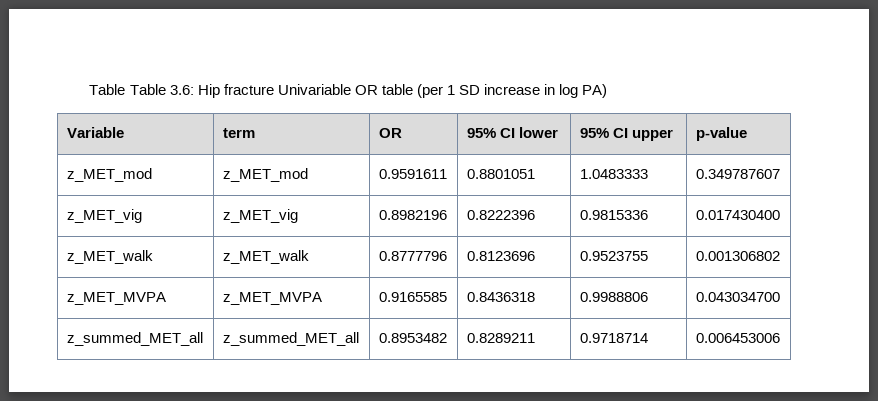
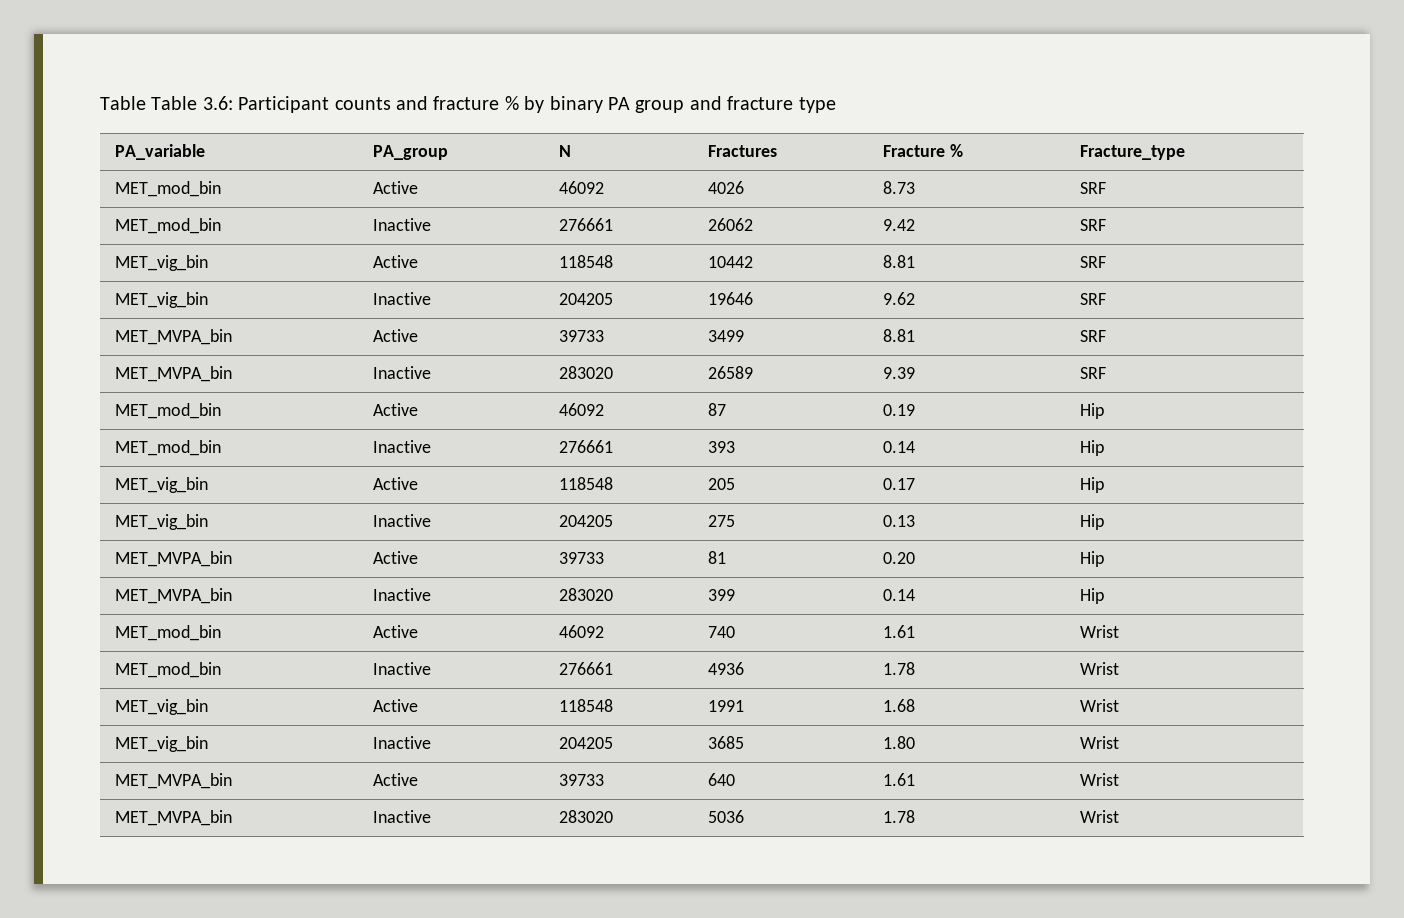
- Table Table 3.6: Hip fracture Univariable OR table (per 1 SD increase in log PA)
- Variable | term | OR | 95% CI lower | 95% CI upper | p-value
- z_MET_mod | z_MET_mod | 0.9591611 | 0.8801051 | 1.0483333 | 0.349787607
- z_MET_vig | z_MET_vig | 0.8982196 | 0.8222396 | 0.9815336 | 0.017430400
- z_MET_walk | z_MET_walk | 0.8777796 | 0.8123696 | 0.9523755 | 0.001306802
- z_MET_MVPA | z_MET_MVPA | 0.9165585 | 0.8436318 | 0.9988806 | 0.043034700
- z_summed_MET_all | z_summed_MET_all | 0.8953482 | 0.8289211 | 0.9718714 | 0.006453006
+ Table Table 3.6: Participant counts and fracture % by binary PA group and fracture type
+ PA_variable | PA_group | N | Fractures | Fracture % | Fracture_type
+ MET_mod_bin | Active | 46092 | 4026 | 8.73 | SRF
+ MET_mod_bin | Inactive | 276661 | 26062 | 9.42 | SRF
+ MET_vig_bin | Active | 118548 | 10442 | 8.81 | SRF
+ MET_vig_bin | Inactive | 204205 | 19646 | 9.62 | SRF
+ MET_MVPA_bin | Active | 39733 | 3499 | 8.81 | SRF
+ MET_MVPA_bin | Inactive | 283020 | 26589 | 9.39 | SRF
+ MET_mod_bin | Active | 46092 | 87 | 0.19 | Hip
+ MET_mod_bin | Inactive | 276661 | 393 | 0.14 | Hip
+ MET_vig_bin | Active | 118548 | 205 | 0.17 | Hip
+ MET_vig_bin | Inactive | 204205 | 275 | 0.13 | Hip
+ MET_MVPA_bin | Active | 39733 | 81 | 0.20 | Hip
+ MET_MVPA_bin | Inactive | 283020 | 399 | 0.14 | Hip
+ MET_mod_bin | Active | 46092 | 740 | 1.61 | Wrist
+ MET_mod_bin | Inactive | 276661 | 4936 | 1.78 | Wrist
+ MET_vig_bin | Active | 118548 | 1991 | 1.68 | Wrist
+ MET_vig_bin | Inactive | 204205 | 3685 | 1.80 | Wrist
+ MET_MVPA_bin | Active | 39733 | 640 | 1.61 | Wrist
+ MET_MVPA_bin | Inactive | 283020 | 5036 | 1.78 | Wrist

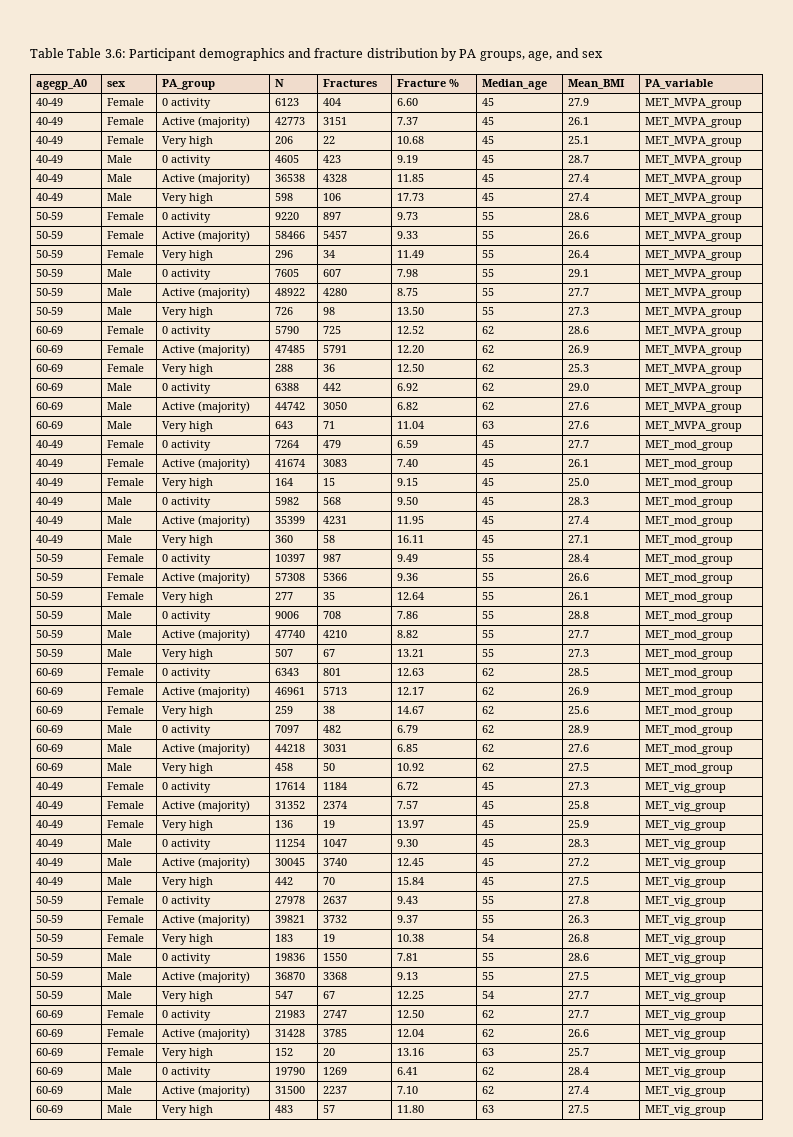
- Table Table 3.6: Participant counts and fracture % by binary PA group and fracture type
- PA_variable | PA_group | N | Fractures | Fracture % | Fracture_type
- MET_mod_bin | Active | 46092 | 4026 | 8.73 | SRF
- MET_mod_bin | Inactive | 276661 | 26062 | 9.42 | SRF
- MET_vig_bin | Active | 118548 | 10442 | 8.81 | SRF
- MET_vig_bin | Inactive | 204205 | 19646 | 9.62 | SRF
- MET_MVPA_bin | Active | 39733 | 3499 | 8.81 | SRF
- MET_MVPA_bin | Inactive | 283020 | 26589 | 9.39 | SRF
- MET_mod_bin | Active | 46092 | 87 | 0.19 | Hip
- MET_mod_bin | Inactive | 276661 | 393 | 0.14 | Hip
- MET_vig_bin | Active | 118548 | 205 | 0.17 | Hip
- MET_vig_bin | Inactive | 204205 | 275 | 0.13 | Hip
- MET_MVPA_bin | Active | 39733 | 81 | 0.20 | Hip
- MET_MVPA_bin | Inactive | 283020 | 399 | 0.14 | Hip
- MET_mod_bin | Active | 46092 | 740 | 1.61 | Wrist
- MET_mod_bin | Inactive | 276661 | 4936 | 1.78 | Wrist
- MET_vig_bin | Active | 118548 | 1991 | 1.68 | Wrist
- MET_vig_bin | Inactive | 204205 | 3685 | 1.80 | Wrist
- MET_MVPA_bin | Active | 39733 | 640 | 1.61 | Wrist
- MET_MVPA_bin | Inactive | 283020 | 5036 | 1.78 | Wrist
+ Table Table 3.6: Participant demographics and fracture distribution by PA groups, age, and sex
+ agegp_A0 | sex | PA_group | N | Fractures | Fracture % | Median_age | Mean_BMI | PA_variable
+ 40-49 | Female | 0 activity | 6123 | 404 | 6.60 | 45 | 27.9 | MET_MVPA_group
+ 40-49 | Female | Active (majority) | 42773 | 3151 | 7.37 | 45 | 26.1 | MET_MVPA_group
+ 40-49 | Female | Very high | 206 | 22 | 10.68 | 45 | 25.1 | MET_MVPA_group
+ 40-49 | Male | 0 activity | 4605 | 423 | 9.19 | 45 | 28.7 | MET_MVPA_group
+ 40-49 | Male | Active (majority) | 36538 | 4328 | 11.85 | 45 | 27.4 | MET_MVPA_group
+ 40-49 | Male | Very high | 598 | 106 | 17.73 | 45 | 27.4 | MET_MVPA_group
+ 50-59 | Female | 0 activity | 9220 | 897 | 9.73 | 55 | 28.6 | MET_MVPA_group
+ 50-59 | Female | Active (majority) | 58466 | 5457 | 9.33 | 55 | 26.6 | MET_MVPA_group
+ 50-59 | Female | Very high | 296 | 34 | 11.49 | 55 | 26.4 | MET_MVPA_group
+ 50-59 | Male | 0 activity | 7605 | 607 | 7.98 | 55 | 29.1 | MET_MVPA_group
+ 50-59 | Male | Active (majority) | 48922 | 4280 | 8.75 | 55 | 27.7 | MET_MVPA_group
+ 50-59 | Male | Very high | 726 | 98 | 13.50 | 55 | 27.3 | MET_MVPA_group
+ 60-69 | Female | 0 activity | 5790 | 725 | 12.52 | 62 | 28.6 | MET_MVPA_group
+ 60-69 | Female | Active (majority) | 47485 | 5791 | 12.20 | 62 | 26.9 | MET_MVPA_group
+ 60-69 | Female | Very high | 288 | 36 | 12.50 | 62 | 25.3 | MET_MVPA_group
+ 60-69 | Male | 0 activity | 6388 | 442 | 6.92 | 62 | 29.0 | MET_MVPA_group
+ 60-69 | Male | Active (majority) | 44742 | 3050 | 6.82 | 62 | 27.6 | MET_MVPA_group
+ 60-69 | Male | Very high | 643 | 71 | 11.04 | 63 | 27.6 | MET_MVPA_group
+ 40-49 | Female | 0 activity | 7264 | 479 | 6.59 | 45 | 27.7 | MET_mod_group
+ 40-49 | Female | Active (majority) | 41674 | 3083 | 7.40 | 45 | 26.1 | MET_mod_group
+ 40-49 | Female | Very high | 164 | 15 | 9.15 | 45 | 25.0 | MET_mod_group
+ 40-49 | Male | 0 activity | 5982 | 568 | 9.50 | 45 | 28.3 | MET_mod_group
+ 40-49 | Male | Active (majority) | 35399 | 4231 | 11.95 | 45 | 27.4 | MET_mod_group
+ 40-49 | Male | Very high | 360 | 58 | 16.11 | 45 | 27.1 | MET_mod_group
+ 50-59 | Female | 0 activity | 10397 | 987 | 9.49 | 55 | 28.4 | MET_mod_group
+ 50-59 | Female | Active (majority) | 57308 | 5366 | 9.36 | 55 | 26.6 | MET_mod_group
+ 50-59 | Female | Very high | 277 | 35 | 12.64 | 55 | 26.1 | MET_mod_group
+ 50-59 | Male | 0 activity | 9006 | 708 | 7.86 | 55 | 28.8 | MET_mod_group
+ 50-59 | Male | Active (majority) | 47740 | 4210 | 8.82 | 55 | 27.7 | MET_mod_group
+ 50-59 | Male | Very high | 507 | 67 | 13.21 | 55 | 27.3 | MET_mod_group
+ 60-69 | Female | 0 activity | 6343 | 801 | 12.63 | 62 | 28.5 | MET_mod_group
+ 60-69 | Female | Active (majority) | 46961 | 5713 | 12.17 | 62 | 26.9 | MET_mod_group
+ 60-69 | Female | Very high | 259 | 38 | 14.67 | 62 | 25.6 | MET_mod_group
+ 60-69 | Male | 0 activity | 7097 | 482 | 6.79 | 62 | 28.9 | MET_mod_group
+ 60-69 | Male | Active (majority) | 44218 | 3031 | 6.85 | 62 | 27.6 | MET_mod_group
+ 60-69 | Male | Very high | 458 | 50 | 10.92 | 62 | 27.5 | MET_mod_group
+ 40-49 | Female | 0 activity | 17614 | 1184 | 6.72 | 45 | 27.3 | MET_vig_group
+ 40-49 | Female | Active (majority) | 31352 | 2374 | 7.57 | 45 | 25.8 | MET_vig_group
+ 40-49 | Female | Very high | 136 | 19 | 13.97 | 45 | 25.9 | MET_vig_group
+ 40-49 | Male | 0 activity | 11254 | 1047 | 9.30 | 45 | 28.3 | MET_vig_group
+ 40-49 | Male | Active (majority) | 30045 | 3740 | 12.45 | 45 | 27.2 | MET_vig_group
+ 40-49 | Male | Very high | 442 | 70 | 15.84 | 45 | 27.5 | MET_vig_group
+ 50-59 | Female | 0 activity | 27978 | 2637 | 9.43 | 55 | 27.8 | MET_vig_group
+ 50-59 | Female | Active (majority) | 39821 | 3732 | 9.37 | 55 | 26.3 | MET_vig_group
+ 50-59 | Female | Very high | 183 | 19 | 10.38 | 54 | 26.8 | MET_vig_group
+ 50-59 | Male | 0 activity | 19836 | 1550 | 7.81 | 55 | 28.6 | MET_vig_group
+ 50-59 | Male | Active (majority) | 36870 | 3368 | 9.13 | 55 | 27.5 | MET_vig_group
+ 50-59 | Male | Very high | 547 | 67 | 12.25 | 54 | 27.7 | MET_vig_group
+ 60-69 | Female | 0 activity | 21983 | 2747 | 12.50 | 62 | 27.7 | MET_vig_group
+ 60-69 | Female | Active (majority) | 31428 | 3785 | 12.04 | 62 | 26.6 | MET_vig_group
+ 60-69 | Female | Very high | 152 | 20 | 13.16 | 63 | 25.7 | MET_vig_group
+ 60-69 | Male | 0 activity | 19790 | 1269 | 6.41 | 62 | 28.4 | MET_vig_group
+ 60-69 | Male | Active (majority) | 31500 | 2237 | 7.10 | 62 | 27.4 | MET_vig_group
+ 60-69 | Male | Very high | 483 | 57 | 11.80 | 63 | 27.5 | MET_vig_group

